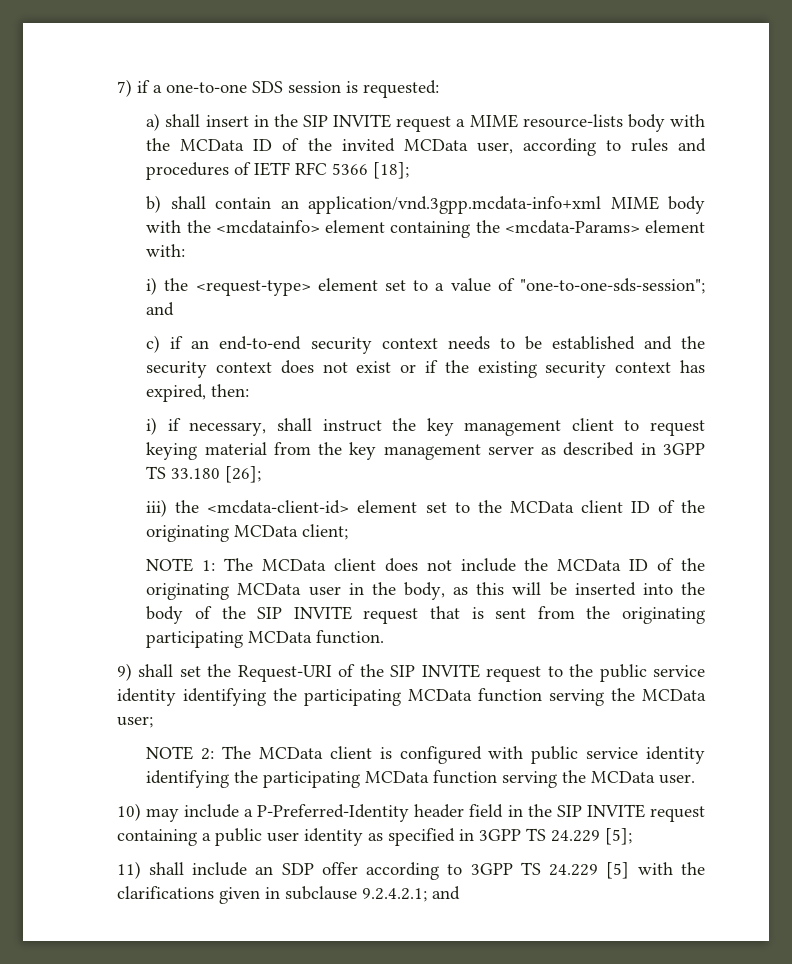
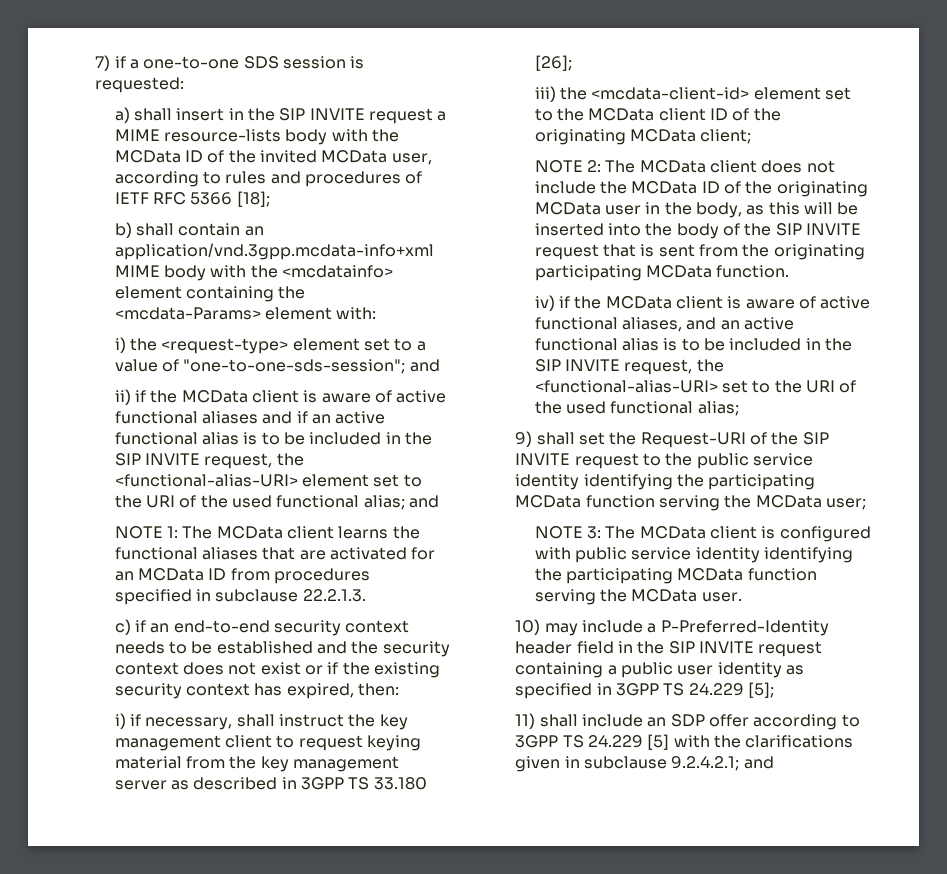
+ ii) if the MCData client is aware of active functional aliases and if an active functional alias is to be included in the SIP INVITE request, the <functional-alias-URI> element set to the URI of the used functional alias; and
+ NOTE 1: The MCData client learns the functional aliases that are activated for an MCData ID from procedures specified in subclause 22.2.1.3.
- NOTE 1: The MCData client does not include the MCData ID of the originating MCData user in the body, as this will be inserted into the body of the SIP INVITE request that is sent from the originating participating MCData function.
+ NOTE 2: The MCData client does not include the MCData ID of the originating MCData user in the body, as this will be inserted into the body of the SIP INVITE request that is sent from the originating participating MCData function.
+ iv) if the MCData client is aware of active functional aliases, and an active functional alias is to be included in the SIP INVITE request, the <functional-alias-URI> set to the URI of the used functional alias;
- NOTE 2: The MCData client is configured with public service identity identifying the participating MCData function serving the MCData user.
+ NOTE 3: The MCData client is configured with public service identity identifying the participating MCData function serving the MCData user.

